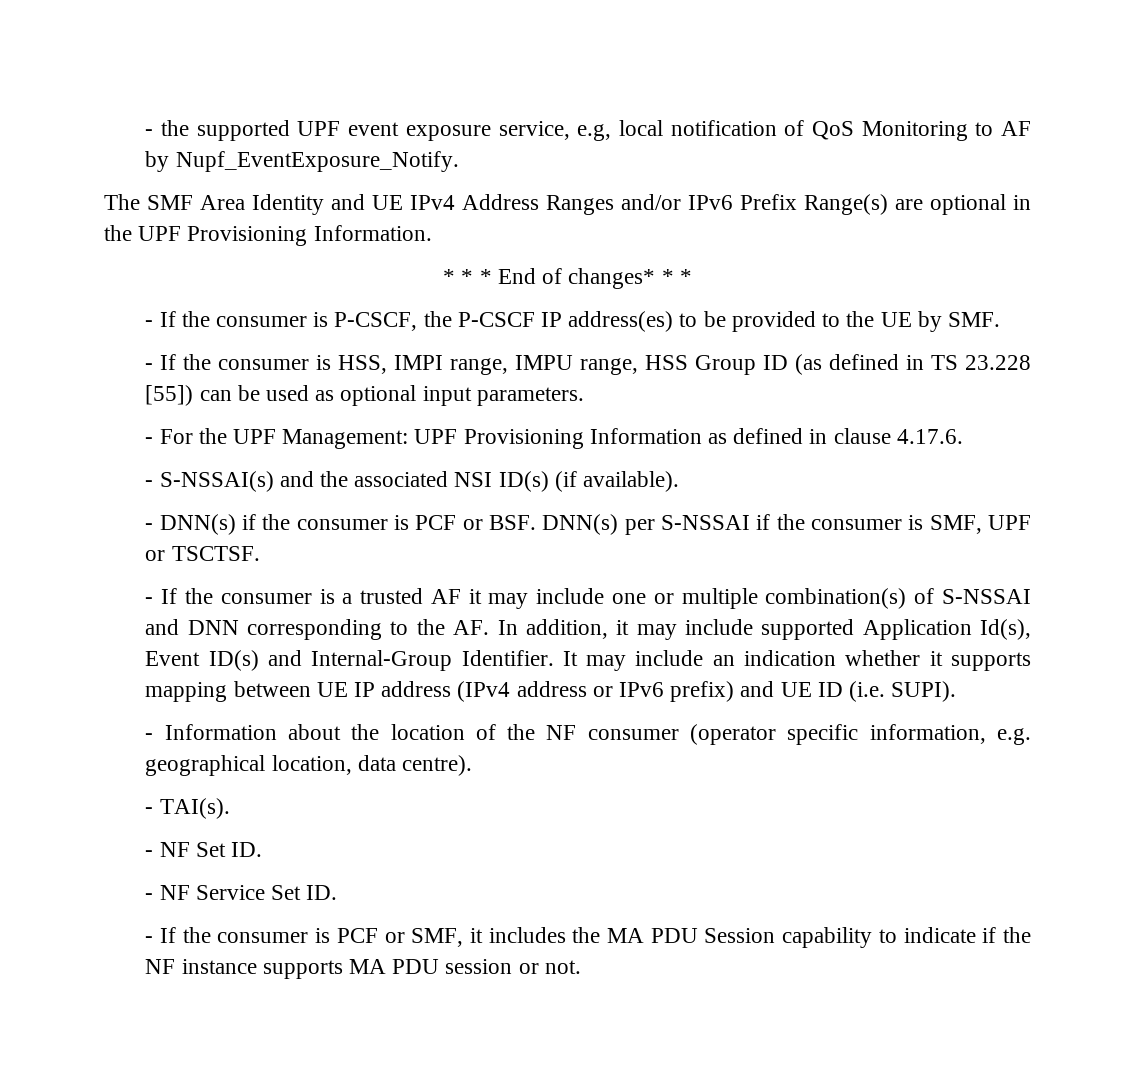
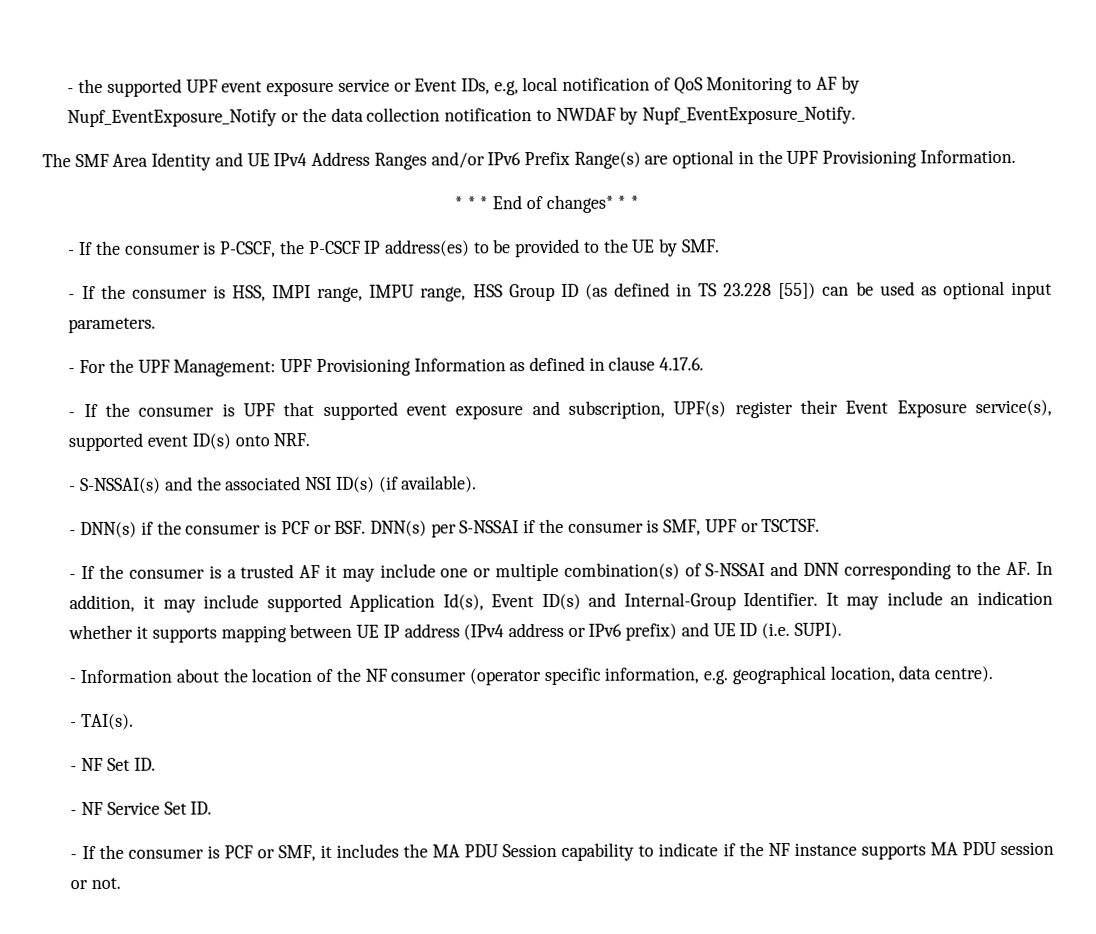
- - the supported UPF event exposure service, e.g, local notification of QoS Monitoring to AF by Nupf_EventExposure_Notify.
+ - the supported UPF event exposure service or Event IDs, e.g, local notification of QoS Monitoring to AF by Nupf_EventExposure_Notify or the data collection notification to NWDAF by Nupf_EventExposure_Notify.
+ - If the consumer is UPF that supported event exposure and subscription, UPF(s) register their Event Exposure service(s), supported event ID(s) onto NRF.

